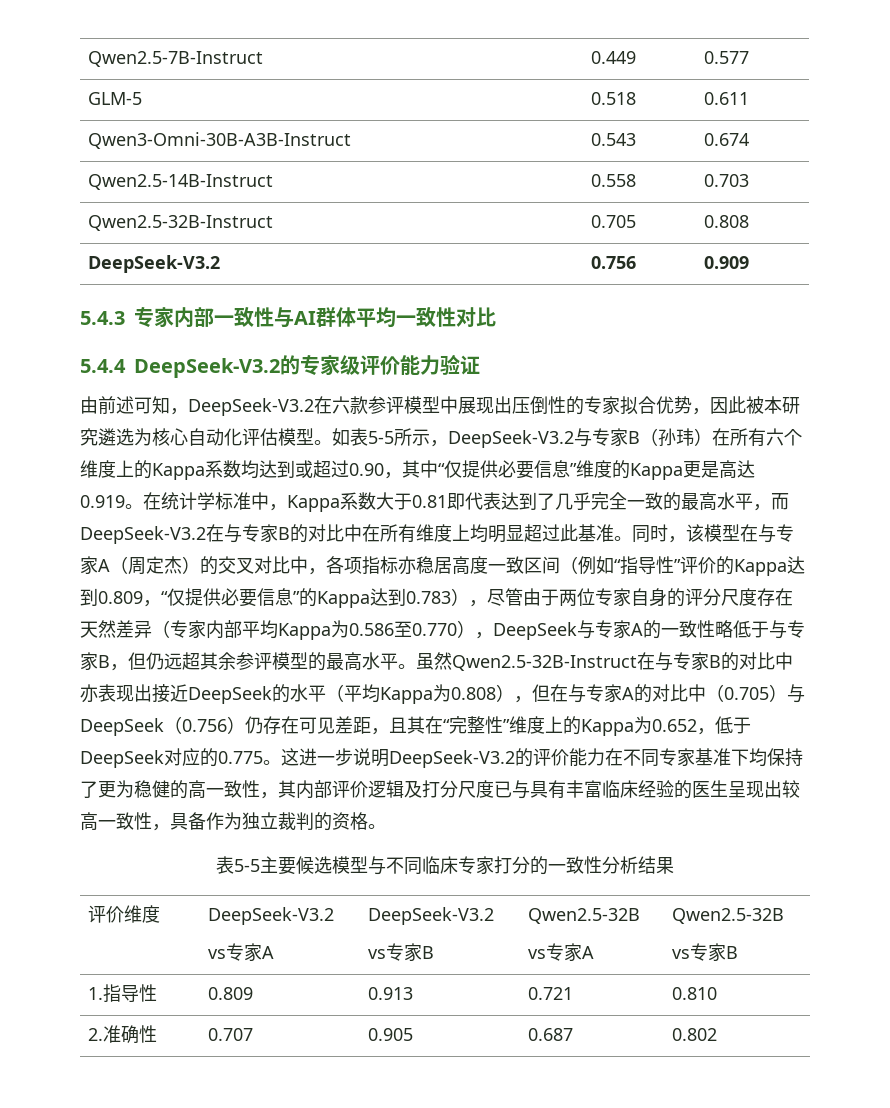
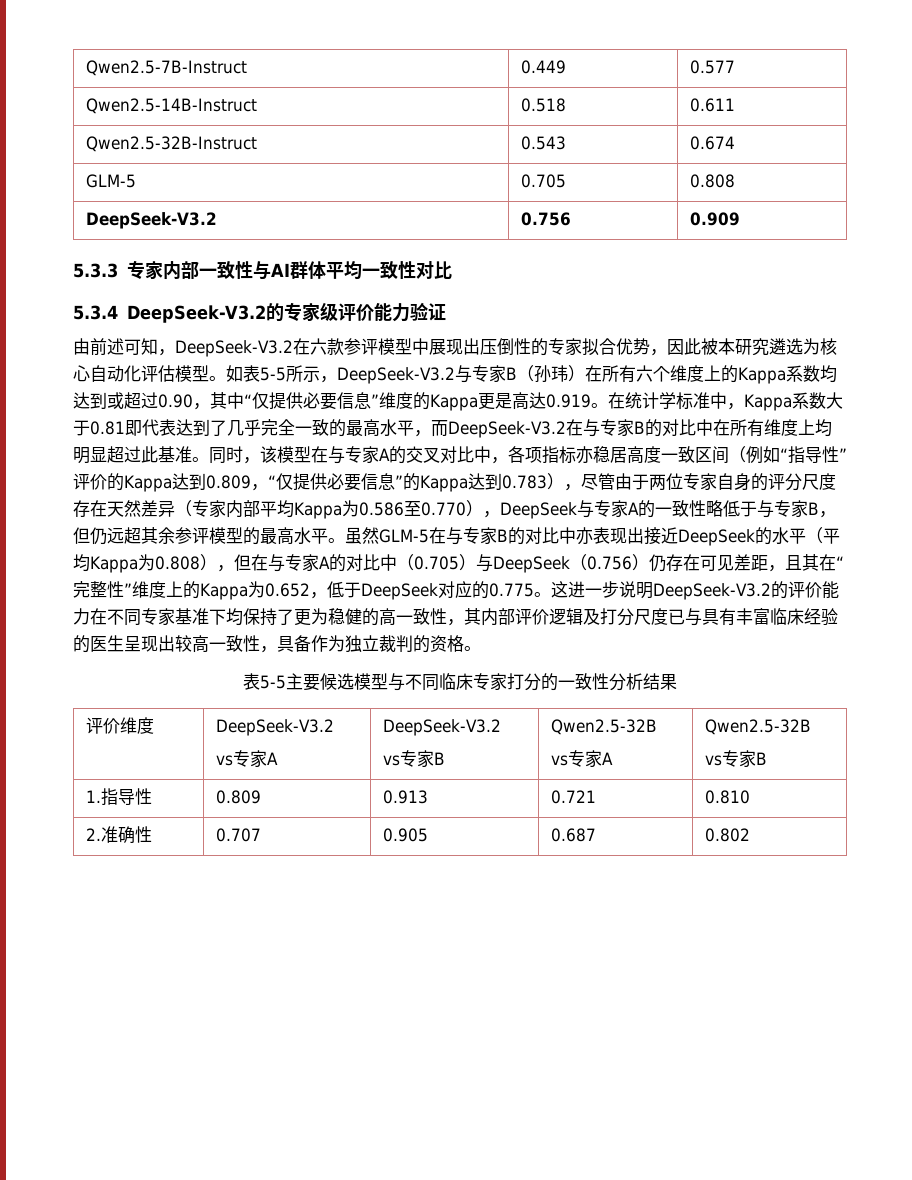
- GLM-5 | 0.518 | 0.611
+ Qwen2.5-14B-Instruct | 0.518 | 0.611
- Qwen3-Omni-30B-A3B-Instruct | 0.543 | 0.674
+ Qwen2.5-32B-Instruct | 0.543 | 0.674
- Qwen2.5-14B-Instruct | 0.558 | 0.703
- Qwen2.5-32B-Instruct | 0.705 | 0.808
+ GLM-5 | 0.705 | 0.808
- 5.4.3专家内部一致性与AI群体平均一致性对比
+ 5.3.3专家内部一致性与AI群体平均一致性对比
- 5.4.4 DeepSeek-V3.2的专家级评价能力验证
+ 5.3.4 DeepSeek-V3.2的专家级评价能力验证
- 同时，该模型在与专家A（周定杰）的交叉对比中，各项指标亦稳居高度一致区间（例如“指导性”评价的Kappa达到0.809，“仅提供必要信息”的Kappa达到0.783），尽管由于两位专家自身的评分尺度存在天然差异（专家内部平均Kappa为0.586至0.770），DeepSeek与专家A的一致性略低于与专家B，但仍远超其余参评模型的最高水平。
+ 同时，该模型在与专家A的交叉对比中，各项指标亦稳居高度一致区间（例如“指导性”评价的Kappa达到0.809，“仅提供必要信息”的Kappa达到0.783），尽管由于两位专家自身的评分尺度存在天然差异（专家内部平均Kappa为0.586至0.770），DeepSeek与专家A的一致性略低于与专家B，但仍远超其余参评模型的最高水平。
- 虽然Qwen2.5-32B-Instruct在与专家B的对比中亦表现出接近DeepSeek的水平（平均Kappa为0.808），但在与专家A的对比中（0.705）与DeepSeek（0.756）仍存在可见差距，且其在“完整性”维度上的Kappa为0.652，低于DeepSeek对应的0.775。
+ 虽然GLM-5在与专家B的对比中亦表现出接近DeepSeek的水平（平均Kappa为0.808），但在与专家A的对比中（0.705）与DeepSeek（0.756）仍存在可见差距，且其在“完整性”维度上的Kappa为0.652，低于DeepSeek对应的0.775。

